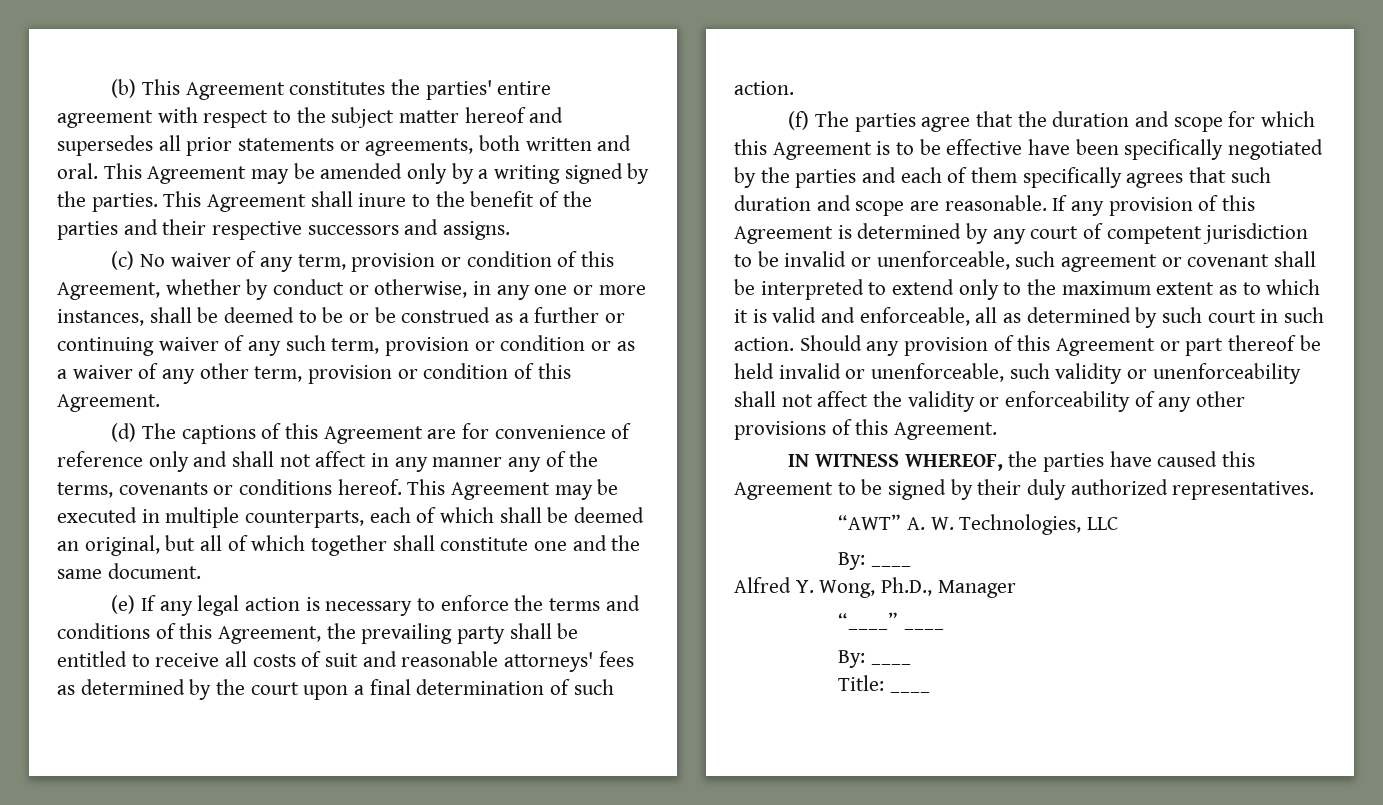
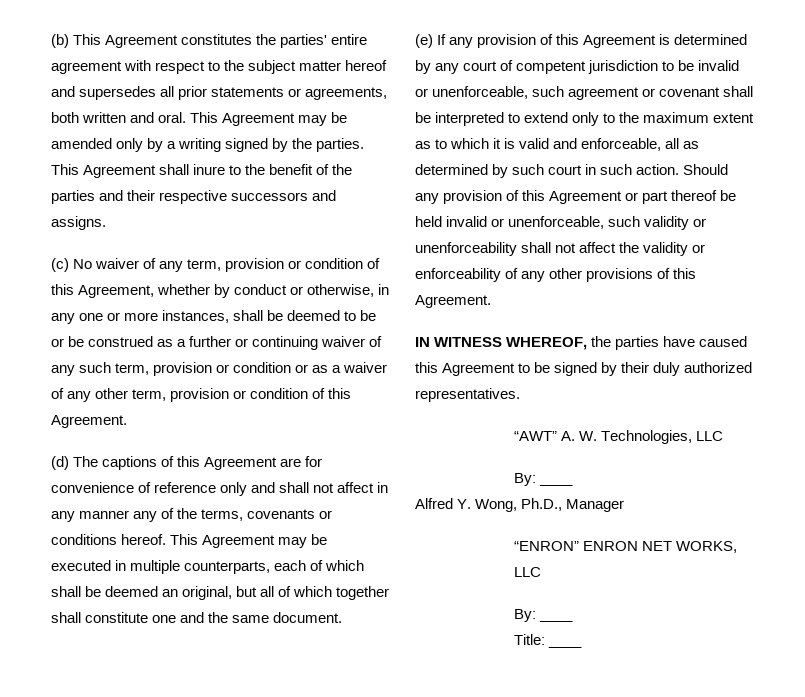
- (e) If any legal action is necessary to enforce the terms and conditions of this Agreement, the prevailing party shall be entitled to receive all costs of suit and reasonable attorneys' fees as determined by the court upon a final determination of such action.
- (f) The parties agree that the duration and scope for which this Agreement is to be effective have been specifically negotiated by the parties and each of them specifically agrees that such duration and scope are reasonable. If any provision of this Agreement is determined by any court of competent jurisdiction to be invalid or unenforceable, such agreement or covenant shall be interpreted to extend only to the maximum extent as to which it is valid and enforceable, all as determined by such court in such action.
+ (e) If any provision of this Agreement is determined by any court of competent jurisdiction to be invalid or unenforceable, such agreement or covenant shall be interpreted to extend only to the maximum extent as to which it is valid and enforceable, all as determined by such court in such action.
- “____” ____
+ “ENRON” ENRON NET WORKS, LLC

